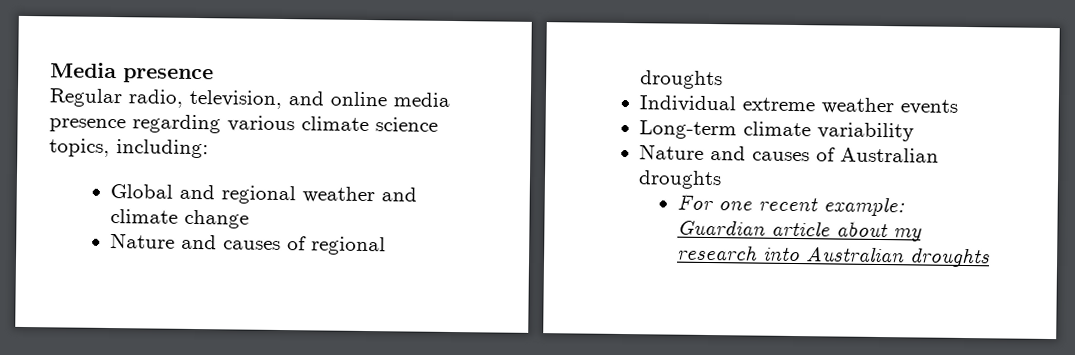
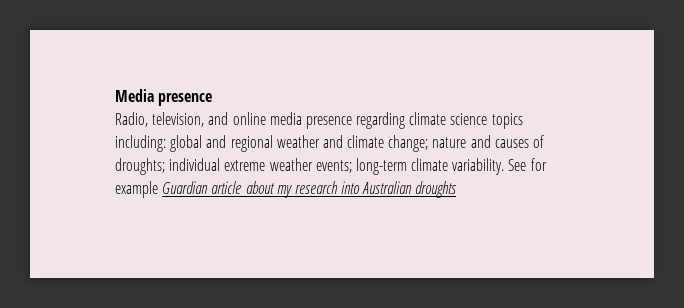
- Regular radio, television, and online media presence regarding various climate science topics, including:
- Global and regional weather and climate change
- Nature and causes of regional droughts
- Individual extreme weather events
- Long-term climate variability
- Nature and causes of Australian droughts
- For one recent example: Guardian article about my research into Australian droughts
+ Radio, television, and online media presence regarding climate science topics including: global and regional weather and climate change; nature and causes of droughts; individual extreme weather events; long-term climate variability. See for example Guardian article about my research into Australian droughts

